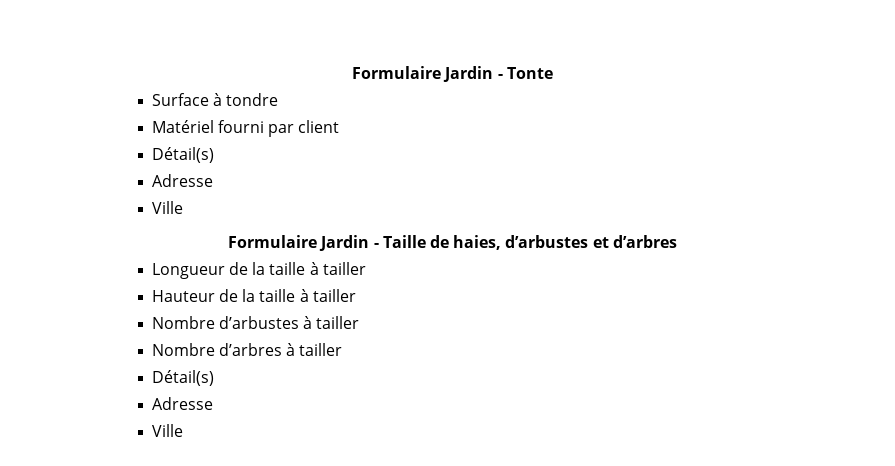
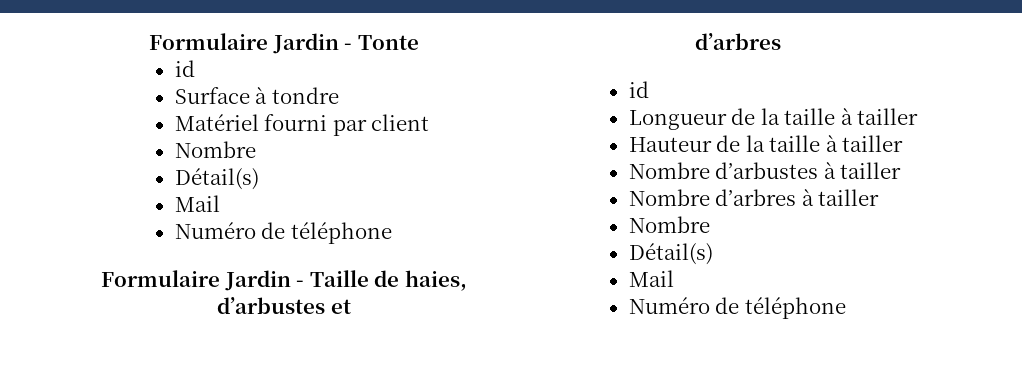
  Formulaire Jardin - Tonte
+ id
  Matériel fourni par client
+ Nombre
  Détail(s)
- Adresse
- Ville
+ Mail
+ Numéro de téléphone
- Formulaire Jardin - Taille de haies, d’arbustes et d’arbres
+ Formulaire Jardin - Taille de haies, d’arbustes et
+ d’arbres
+ id
  Nombre d’arbres à tailler
+ Nombre
  Détail(s)
- Adresse
- Ville
+ Mail
+ Numéro de téléphone

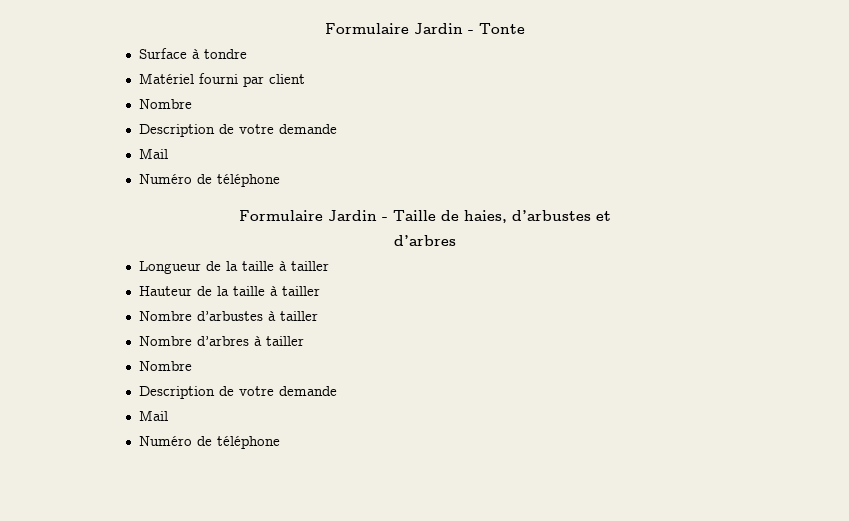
  Formulaire Jardin - Tonte
- id
  Matériel fourni par client
  Nombre
- Détail(s)
+ Description de votre demande
  Formulaire Jardin - Taille de haies, d’arbustes et
  d’arbres
- id
  Nombre d’arbres à tailler
  Nombre
- Détail(s)
+ Description de votre demande

